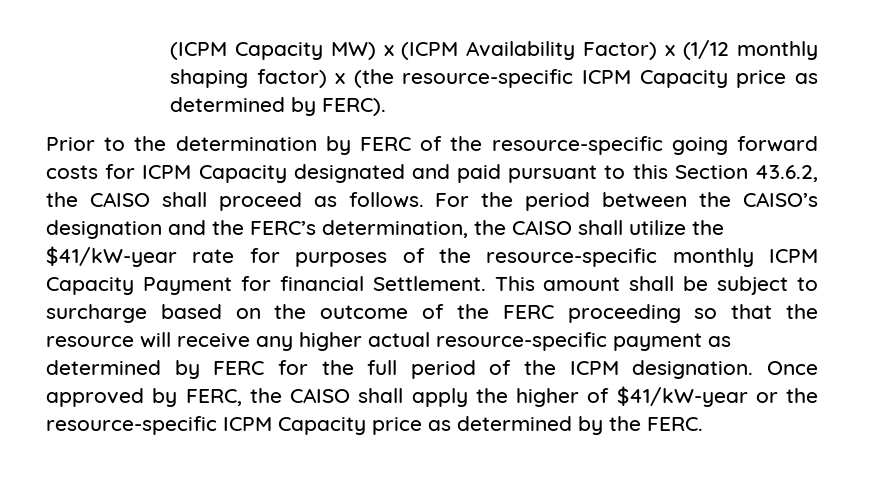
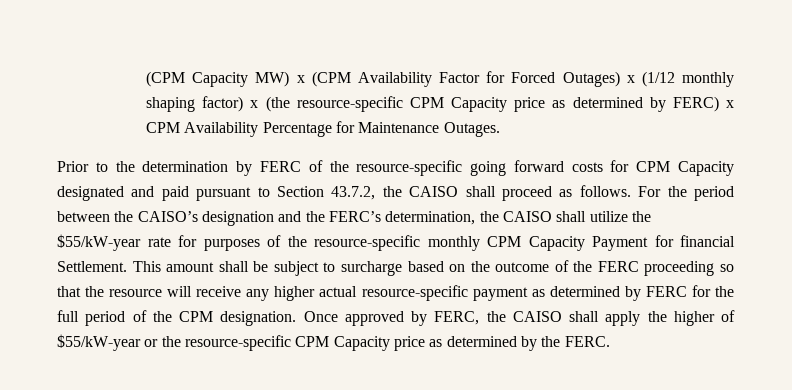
- (ICPM Capacity MW) x (ICPM Availability Factor) x (1/12 monthly shaping factor) x (the resource-specific ICPM Capacity price as determined by FERC).
+ (CPM Capacity MW) x (CPM Availability Factor for Forced Outages) x (1/12 monthly shaping factor) x (the resource-specific CPM Capacity price as determined by FERC) x CPM Availability Percentage for Maintenance Outages.
- Prior to the determination by FERC of the resource-specific going forward costs for ICPM Capacity designated and paid pursuant to this Section 43.6.2, the CAISO shall proceed as follows.
+ Prior to the determination by FERC of the resource-specific going forward costs for CPM Capacity designated and paid pursuant to Section 43.7.2, the CAISO shall proceed as follows.
- For the period between the CAISO’s designation and the FERC’s determination, the CAISO shall utilize the $41/kW-year rate for purposes of the resource-specific monthly ICPM Capacity Payment for financial Settlement.
+ For the period between the CAISO’s designation and the FERC’s determination, the CAISO shall utilize the $55/kW-year rate for purposes of the resource-specific monthly CPM Capacity Payment for financial Settlement.
- This amount shall be subject to surcharge based on the outcome of the FERC proceeding so that the resource will receive any higher actual resource-specific payment as determined by FERC for the full period of the ICPM designation.
+ This amount shall be subject to surcharge based on the outcome of the FERC proceeding so that the resource will receive any higher actual resource-specific payment as determined by FERC for the full period of the CPM designation.
- Once approved by FERC, the CAISO shall apply the higher of $41/kW-year or the resource-specific ICPM Capacity price as determined by the FERC.
+ Once approved by FERC, the CAISO shall apply the higher of $55/kW-year or the resource-specific CPM Capacity price as determined by the FERC.

